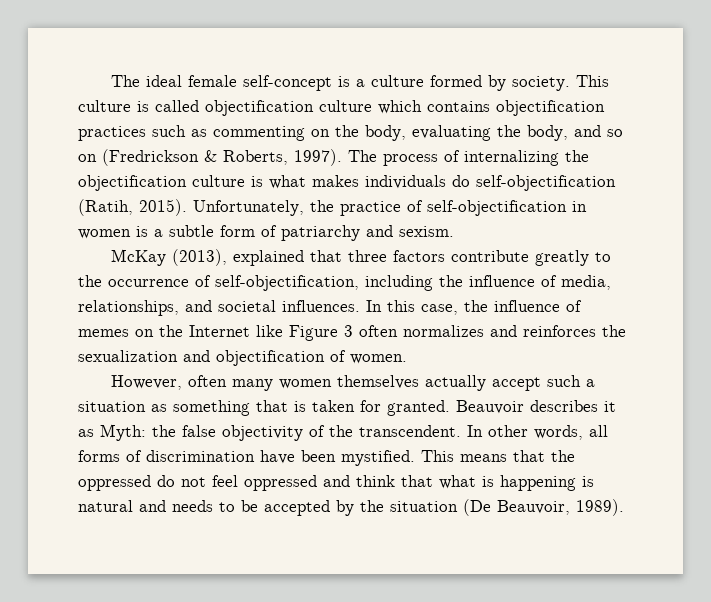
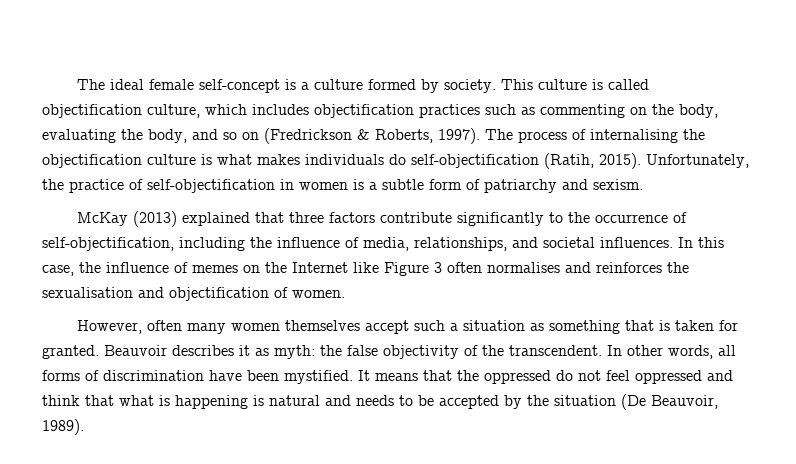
- This culture is called objectification culture which contains objectification practices such as commenting on the body, evaluating the body, and so on (Fredrickson & Roberts, 1997).
+ This culture is called objectification culture, which includes objectification practices such as commenting on the body, evaluating the body, and so on (Fredrickson & Roberts, 1997).
- The process of internalizing the objectification culture is what makes individuals do self-objectification (Ratih, 2015).
+ The process of internalising the objectification culture is what makes individuals do self-objectification (Ratih, 2015).
- McKay (2013), explained that three factors contribute greatly to the occurrence of self-objectification, including the influence of media, relationships, and societal influences.
+ McKay (2013) explained that three factors contribute significantly to the occurrence of self-objectification, including the influence of media, relationships, and societal influences.
- In this case, the influence of memes on the Internet like Figure 3 often normalizes and reinforces the sexualization and objectification of women.
+ In this case, the influence of memes on the Internet like Figure 3 often normalises and reinforces the sexualisation and objectification of women.
- However, often many women themselves actually accept such a situation as something that is taken for granted.
+ However, often many women themselves accept such a situation as something that is taken for granted.
- Beauvoir describes it as Myth: the false objectivity of the transcendent.
+ Beauvoir describes it as myth: the false objectivity of the transcendent.
- This means that the oppressed do not feel oppressed and think that what is happening is natural and needs to be accepted by the situation (De Beauvoir, 1989).
+ It means that the oppressed do not feel oppressed and think that what is happening is natural and needs to be accepted by the situation (De Beauvoir, 1989).

